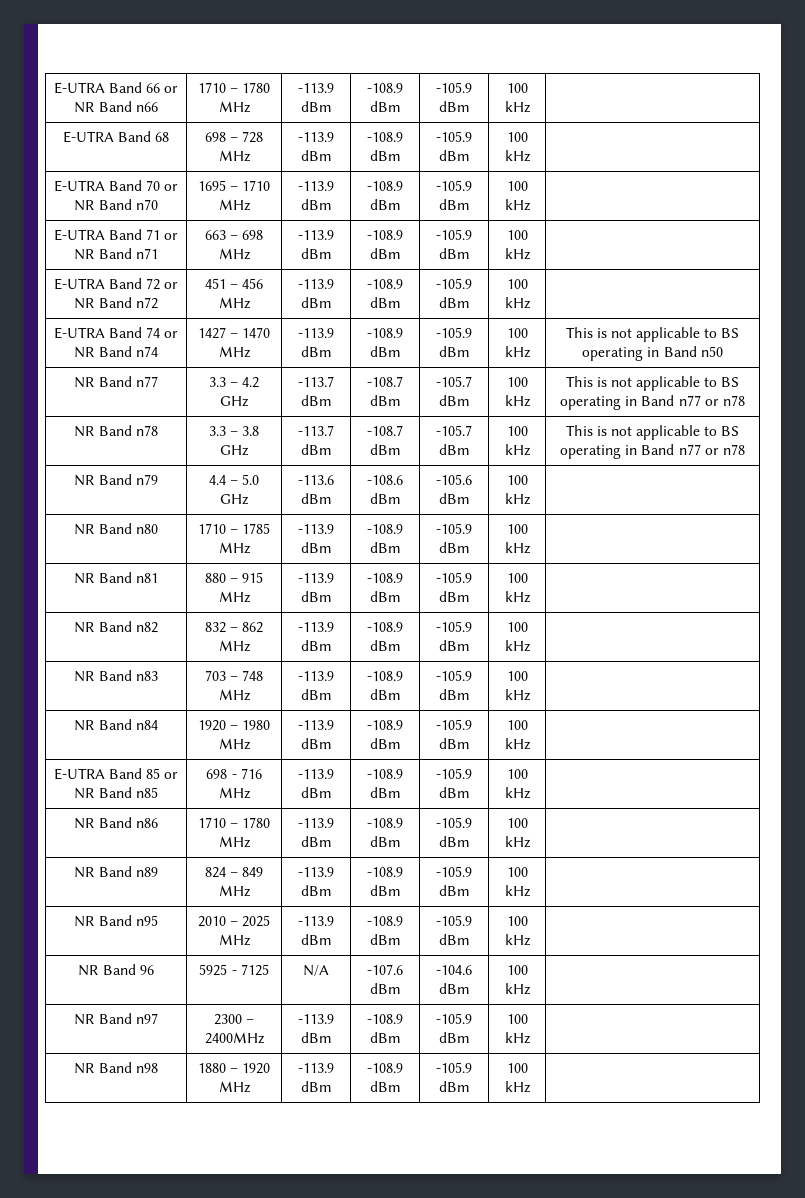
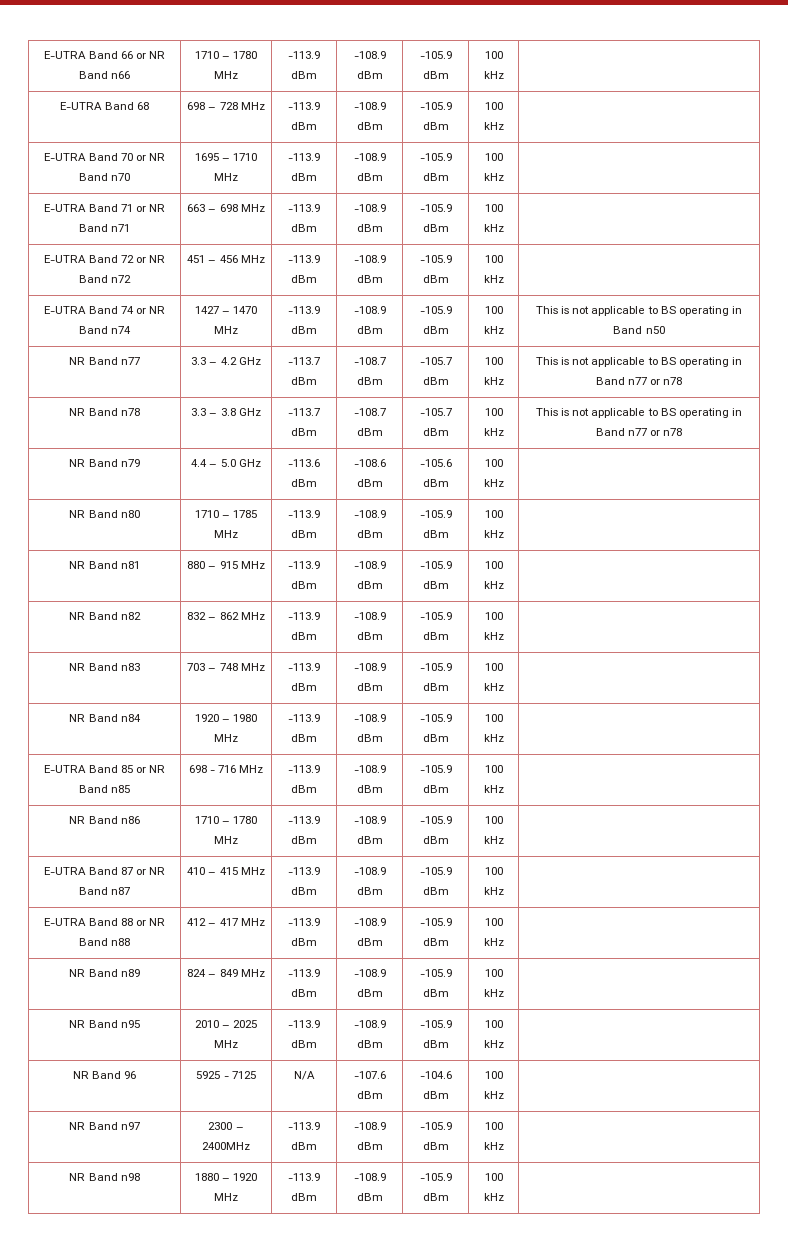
+ E-UTRA Band 87 or NR Band n87 | 410 – 415 MHz | -113.9 dBm | -108.9 dBm | -105.9 dBm | 100 kHz |
+ E-UTRA Band 88 or NR Band n88 | 412 – 417 MHz | -113.9 dBm | -108.9 dBm | -105.9 dBm | 100 kHz |

